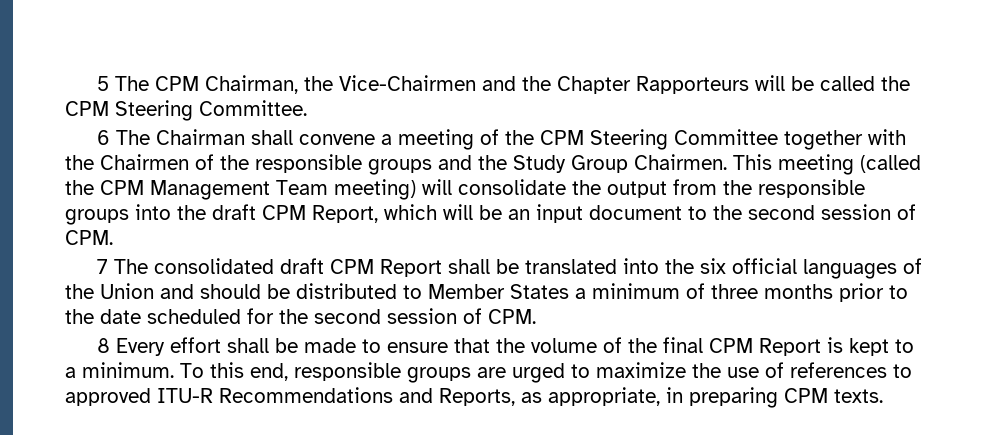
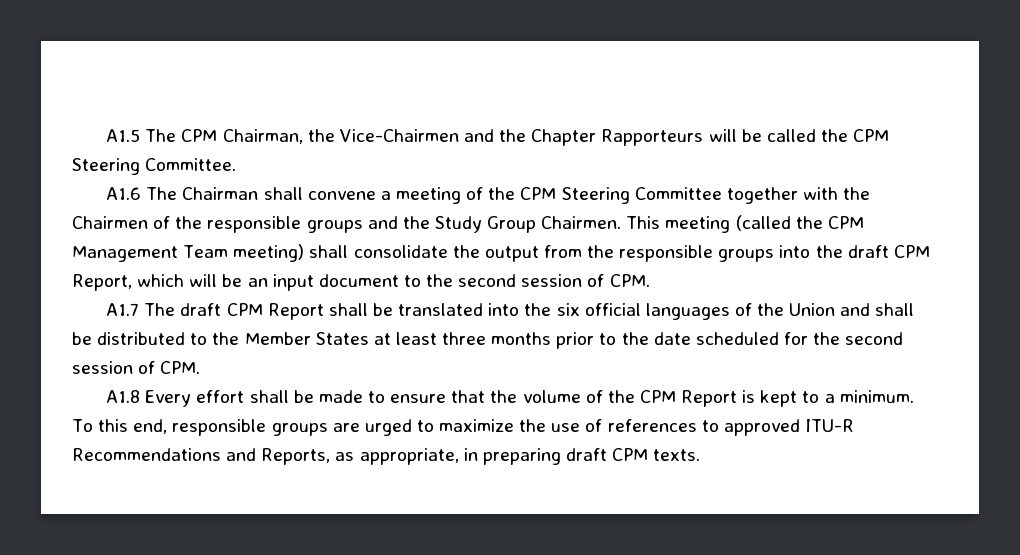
- 5 The CPM Chairman, the Vice-Chairmen and the Chapter Rapporteurs will be called the CPM Steering Committee.
+ A1.5 The CPM Chairman, the Vice-Chairmen and the Chapter Rapporteurs will be called the CPM Steering Committee.
- 6 The Chairman shall convene a meeting of the CPM Steering Committee together with the Chairmen of the responsible groups and the Study Group Chairmen.
+ A1.6 The Chairman shall convene a meeting of the CPM Steering Committee together with the Chairmen of the responsible groups and the Study Group Chairmen.
- This meeting (called the CPM Management Team meeting) will consolidate the output from the responsible groups into the draft CPM Report, which will be an input document to the second session of CPM.
+ This meeting (called the CPM Management Team meeting) shall consolidate the output from the responsible groups into the draft CPM Report, which will be an input document to the second session of CPM.
- 7 The consolidated draft CPM Report shall be translated into the six official languages of the Union and should be distributed to Member States a minimum of three months prior to the date scheduled for the second session of CPM.
+ A1.7 The draft CPM Report shall be translated into the six official languages of the Union and shall be distributed to the Member States at least three months prior to the date scheduled for the second session of CPM.
- 8 Every effort shall be made to ensure that the volume of the final CPM Report is kept to a minimum.
+ A1.8 Every effort shall be made to ensure that the volume of the CPM Report is kept to a minimum.
- To this end, responsible groups are urged to maximize the use of references to approved ITU-R Recommendations and Reports, as appropriate, in preparing CPM texts.
+ To this end, responsible groups are urged to maximize the use of references to approved ITU-R Recommendations and Reports, as appropriate, in preparing draft CPM texts.

